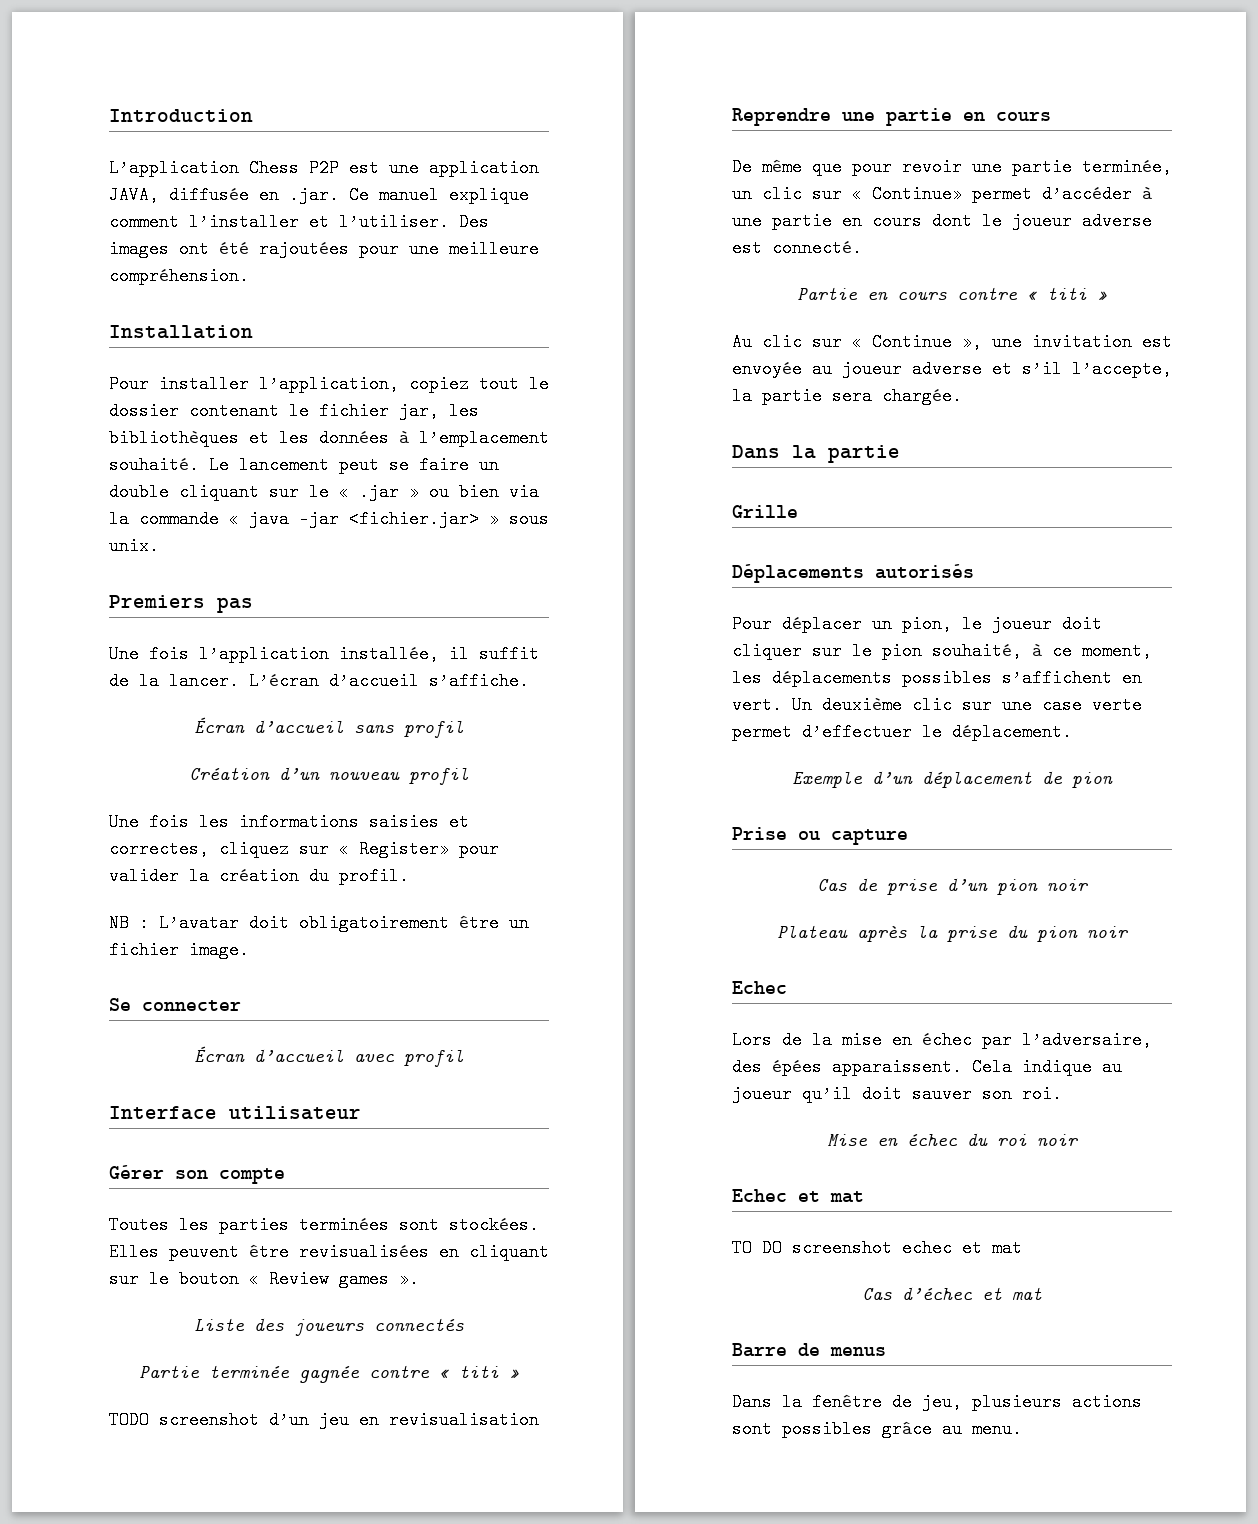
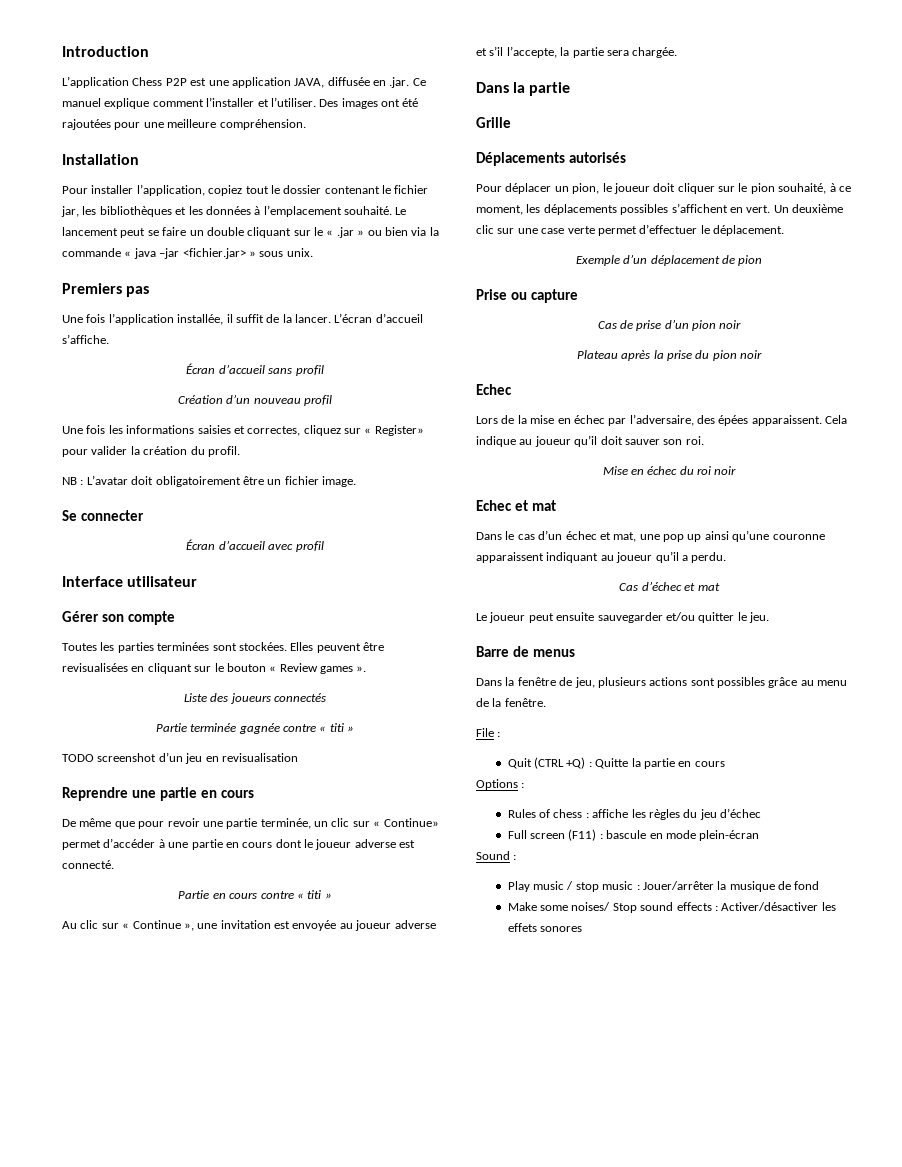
- TO DO screenshot echec et mat
+ Dans le cas d’un échec et mat, une pop up ainsi qu’une couronne apparaissent indiquant au joueur qu’il a perdu.
  Cas d’échec et mat
+ Le joueur peut ensuite sauvegarder et/ou quitter le jeu.
- Dans la fenêtre de jeu, plusieurs actions sont possibles grâce au menu.
+ Dans la fenêtre de jeu, plusieurs actions sont possibles grâce au menu de la fenêtre.
+ File :
+ Quit (CTRL +Q) : Quitte la partie en cours
+ Options :
+ Rules of chess : affiche les règles du jeu d’échec
+ Full screen (F11) : bascule en mode plein-écran
+ Sound :
+ Play music / stop music : Jouer/arrêter la musique de fond
+ Make some noises/ Stop sound effects : Activer/désactiver les effets sonores

